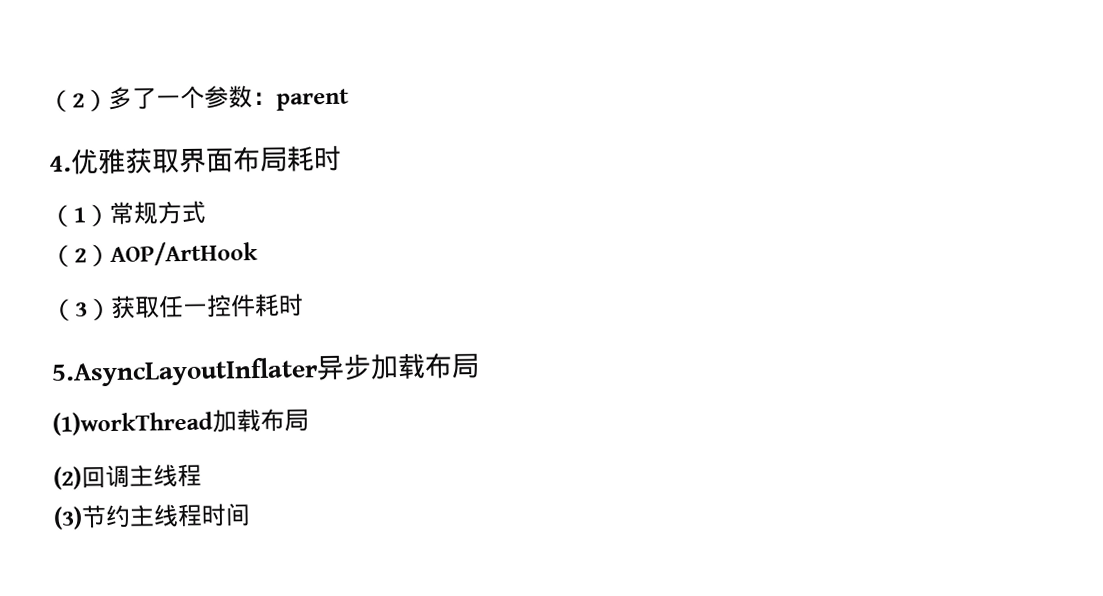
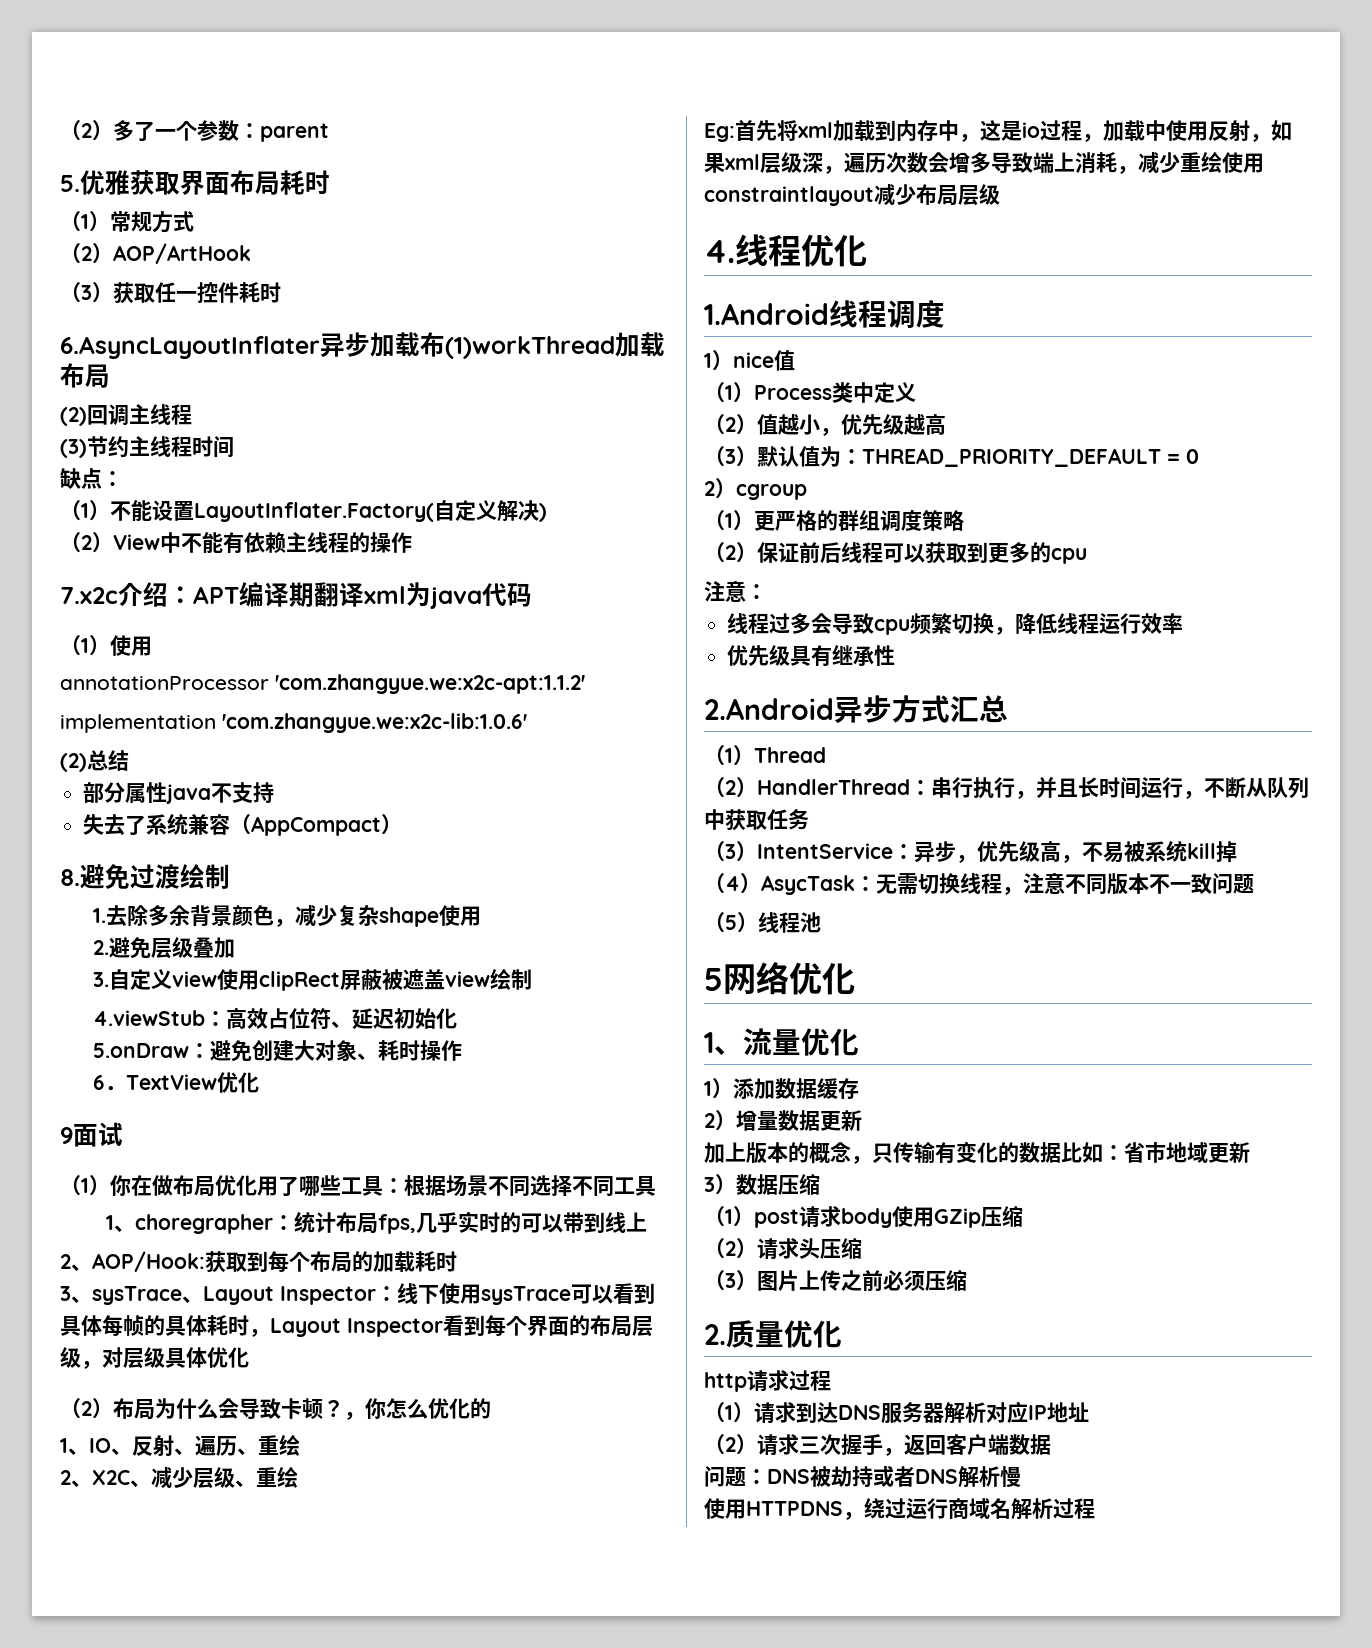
- 4.优雅获取界面布局耗时
+ 5.优雅获取界面布局耗时
- 5.AsyncLayoutInflater异步加载布局
- (1)workThread加载布局
+ 6.AsyncLayoutInflater异步加载布(1)workThread加载布局
+ 缺点：
+ （1）不能设置LayoutInflater.Factory(自定义解决)
+ （2）View中不能有依赖主线程的操作
+ 7.x2c介绍：APT编译期翻译xml为java代码
+ （1）使用
+ annotationProcessor 'com.zhangyue.we:x2c-apt:1.1.2'
+ implementation 'com.zhangyue.we:x2c-lib:1.0.6'
+ (2)总结
+ 部分属性java不支持
+ 失去了系统兼容（AppCompact）
+ 8.避免过渡绘制
+ 1.去除多余背景颜色，减少复杂shape使用
+ 2.避免层级叠加
+ 3.自定义view使用clipRect屏蔽被遮盖view绘制
+ 4.viewStub：高效占位符、延迟初始化
+ 5.onDraw：避免创建大对象、耗时操作
+ 6．TextView优化
+ 9面试
+ （1）你在做布局优化用了哪些工具：根据场景不同选择不同工具
+ 1、choregrapher：统计布局fps,几乎实时的可以带到线上
+ 2、AOP/Hook:获取到每个布局的加载耗时
+ 3、sysTrace、Layout Inspector：线下使用sysTrace可以看到具体每帧的具体耗时，Layout Inspector看到每个界面的布局层级，对层级具体优化
+ （2）布局为什么会导致卡顿？，你怎么优化的
+ 1、IO、反射、遍历、重绘
+ 2、X2C、减少层级、重绘
+ Eg:首先将xml加载到内存中，这是io过程，加载中使用反射，如果xml层级深，遍历次数会增多导致端上消耗，减少重绘使用constraintlayout减少布局层级
+ 4.线程优化
+ 1.Android线程调度
+ 1）nice值
+ （1）Process类中定义
+ （2）值越小，优先级越高
+ （3）默认值为：THREAD_PRIORITY_DEFAULT = 0
+ 2）cgroup
+ （1）更严格的群组调度策略
+ （2）保证前后线程可以获取到更多的cpu
+ 注意：
+ 线程过多会导致cpu频繁切换，降低线程运行效率
+ 优先级具有继承性
+ 2.Android异步方式汇总
+ （1）Thread
+ （2）HandlerThread：串行执行，并且长时间运行，不断从队列中获取任务
+ （3）IntentService：异步，优先级高，不易被系统kill掉
+ （4）AsycTask：无需切换线程，注意不同版本不一致问题
+ （5）线程池
+ 5网络优化
+ 1、流量优化
+ 1）添加数据缓存
+ 2）增量数据更新
+ 加上版本的概念，只传输有变化的数据比如：省市地域更新
+ 3）数据压缩
+ （1）post请求body使用GZip压缩
+ （2）请求头压缩
+ （3）图片上传之前必须压缩
+ 2.质量优化
+ http请求过程
+ （1）请求到达DNS服务器解析对应IP地址
+ （2）请求三次握手，返回客户端数据
+ 问题：DNS被劫持或者DNS解析慢
+ 使用HTTPDNS，绕过运行商域名解析过程

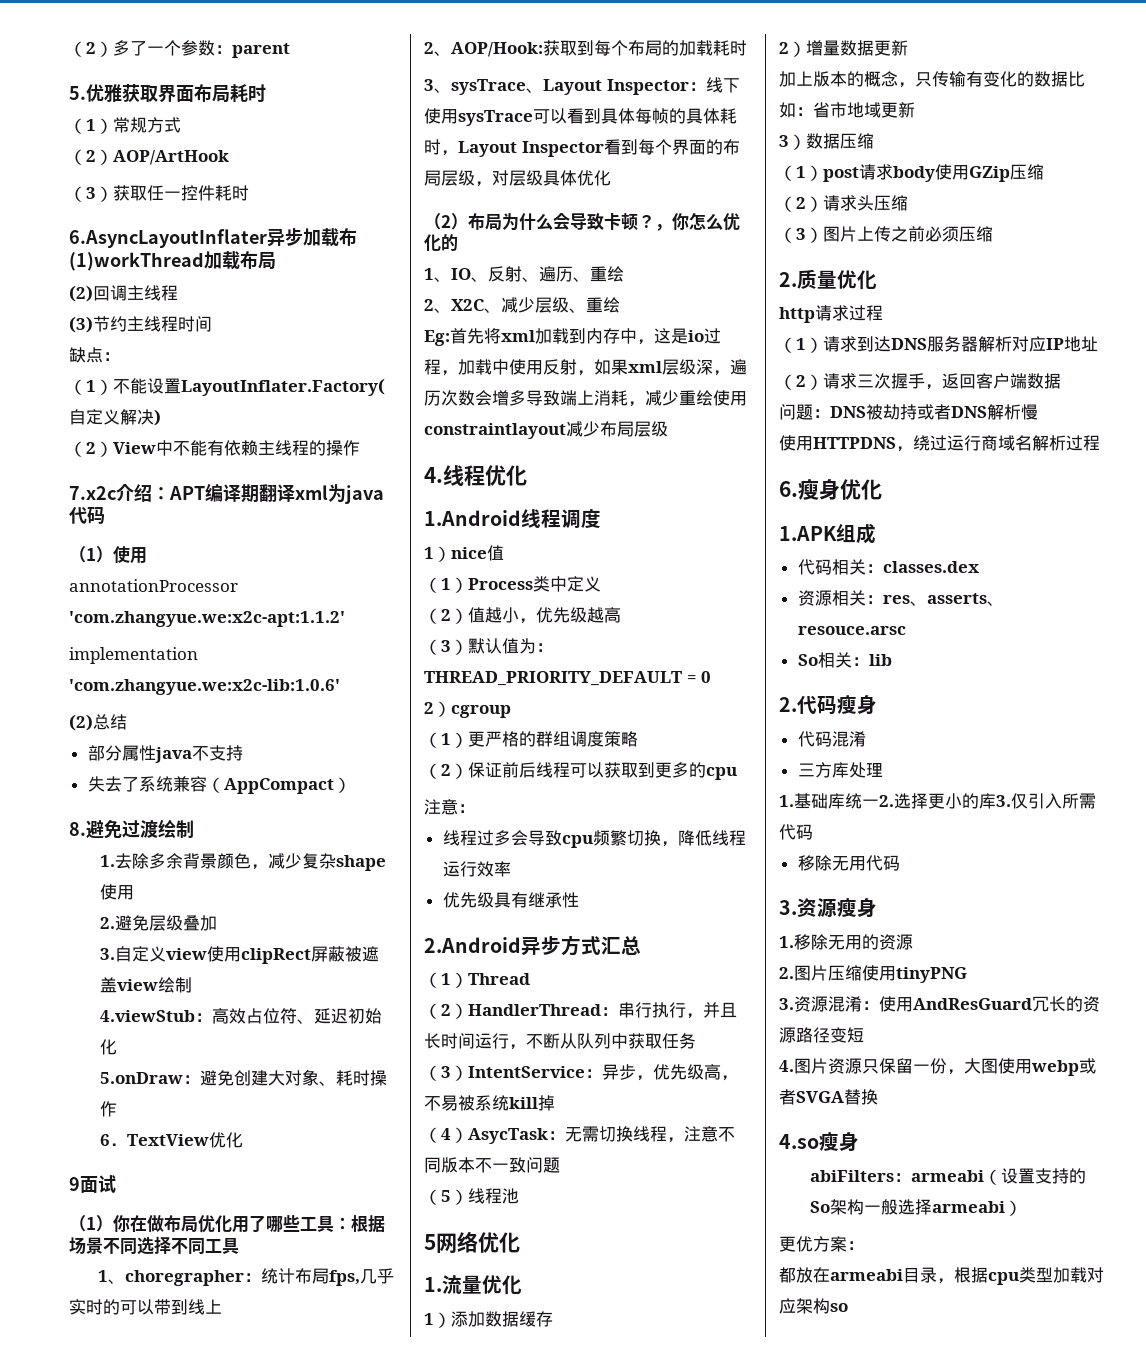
- 1、流量优化
+ 1.流量优化
+ 6.瘦身优化
+ 1.APK组成
+ 代码相关：classes.dex
+ 资源相关：res、asserts、resouce.arsc
+ So相关：lib
+ 2.代码瘦身
+ 代码混淆
+ 三方库处理
+ 1.基础库统一2.选择更小的库3.仅引入所需代码
+ 移除无用代码
+ 3.资源瘦身
+ 1.移除无用的资源
+ 2.图片压缩使用tinyPNG
+ 3.资源混淆：使用AndResGuard冗长的资源路径变短
+ 4.图片资源只保留一份，大图使用webp或者SVGA替换
+ 4.so瘦身
+ abiFilters：armeabi（设置支持的So架构一般选择armeabi）
+ 更优方案：
+ 都放在armeabi目录，根据cpu类型加载对应架构so

